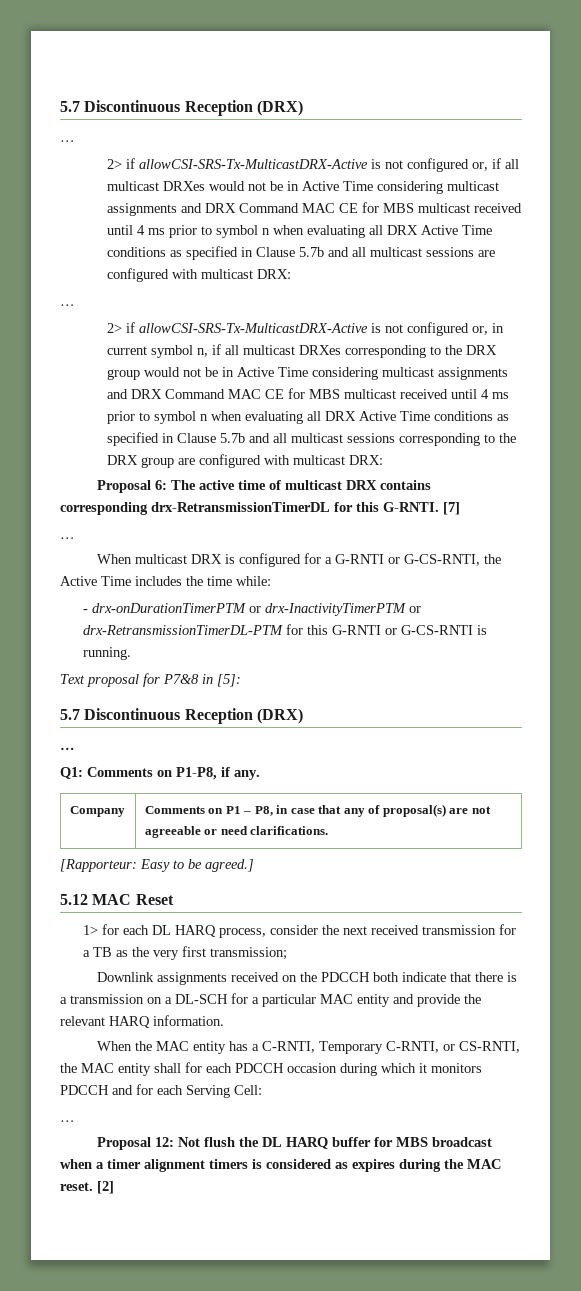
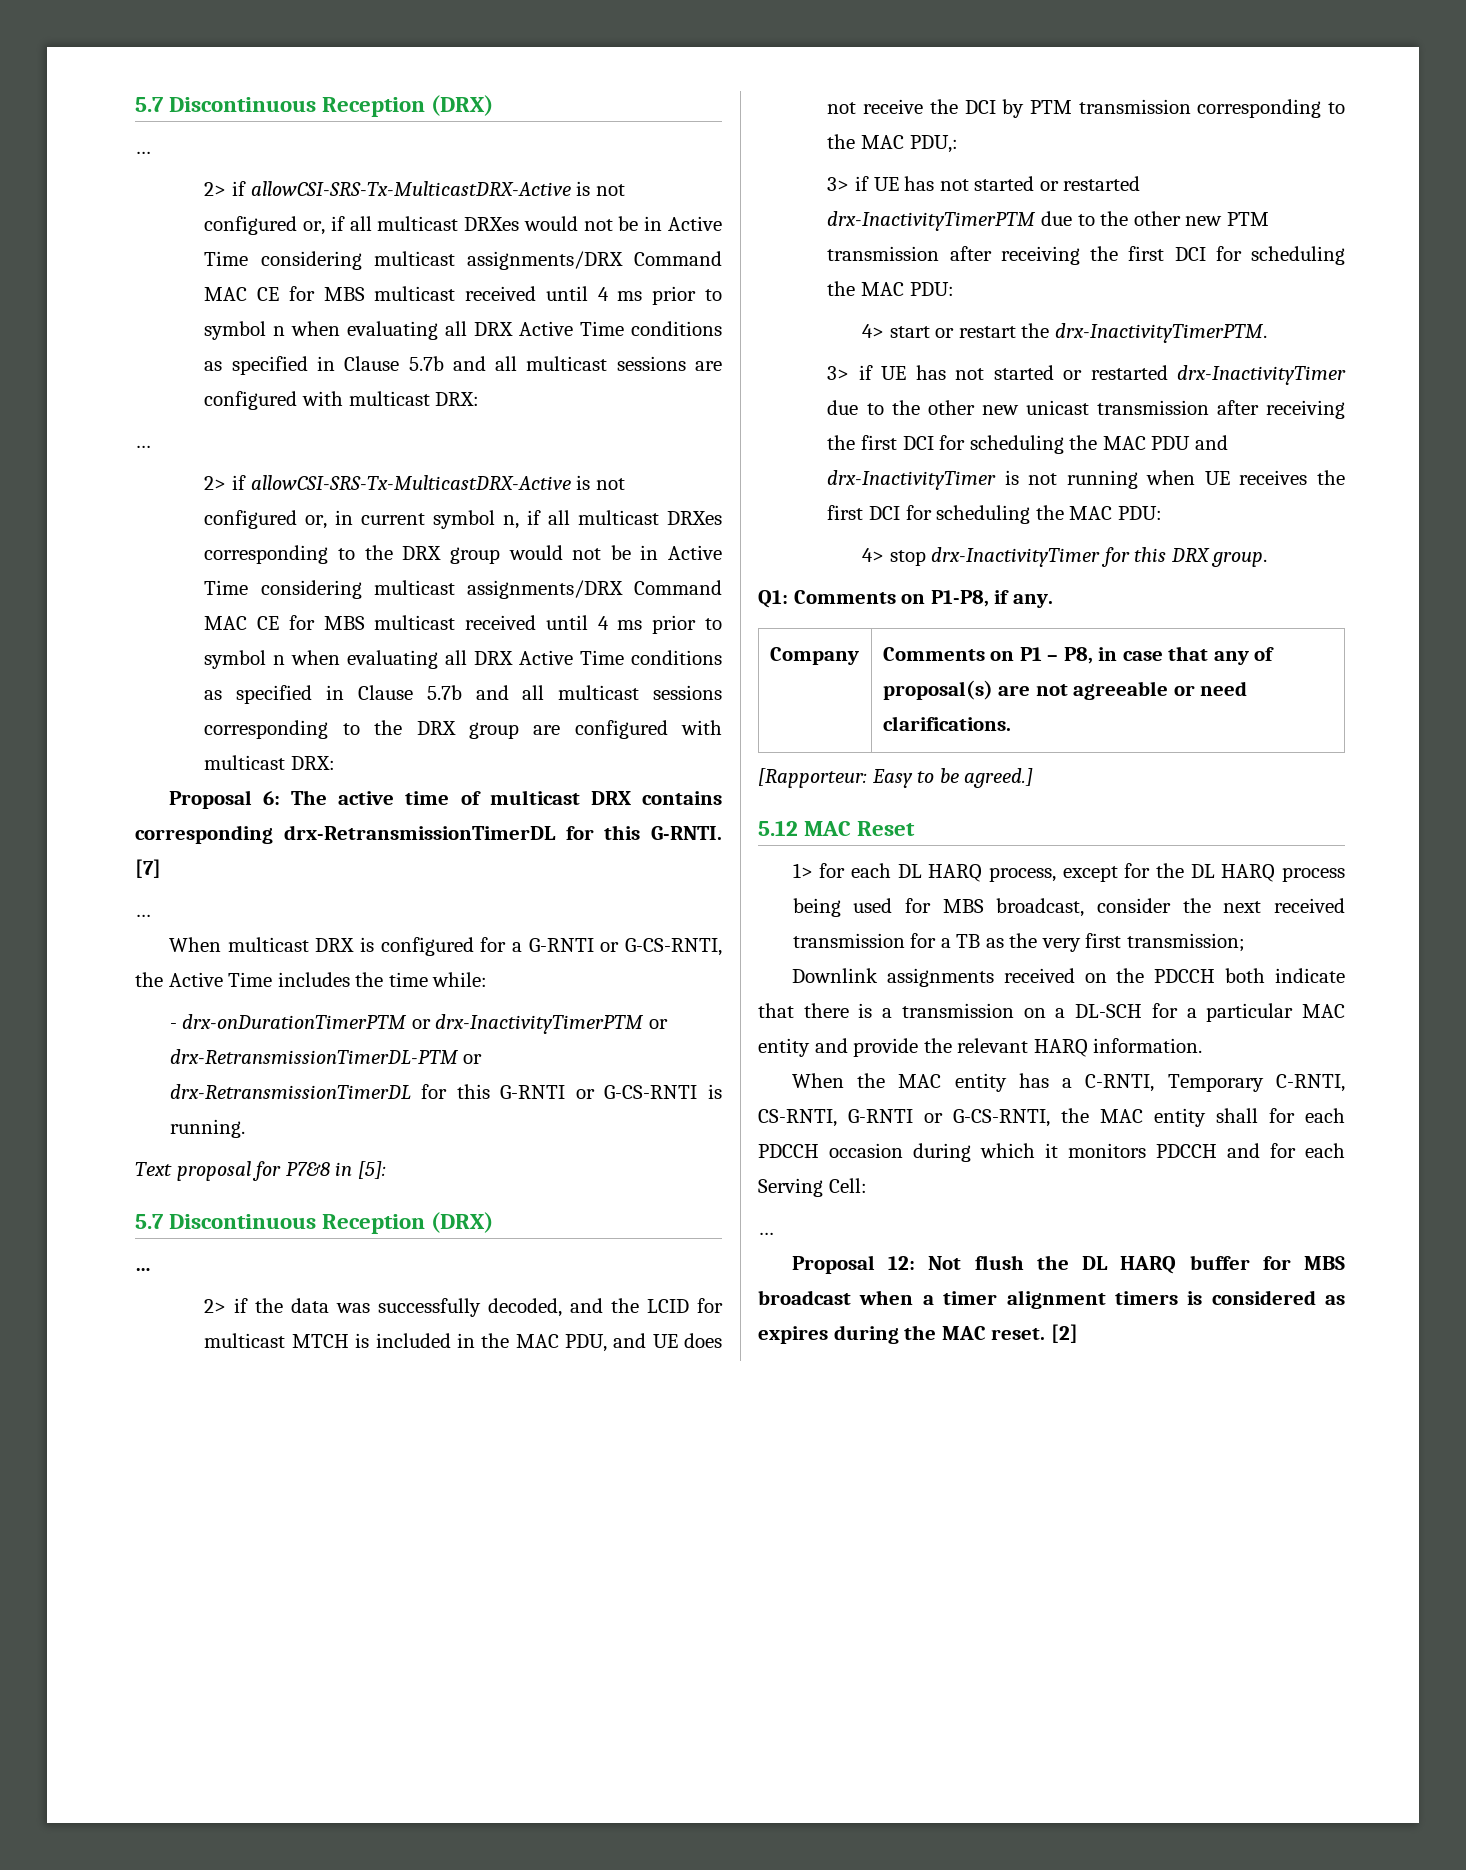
- 2> if allowCSI-SRS-Tx-MulticastDRX-Active is not configured or, if all multicast DRXes would not be in Active Time considering multicast assignments and DRX Command MAC CE for MBS multicast received until 4 ms prior to symbol n when evaluating all DRX Active Time conditions as specified in Clause 5.7b and all multicast sessions are configured with multicast DRX:
+ 2> if allowCSI-SRS-Tx-MulticastDRX-Active is not configured or, if all multicast DRXes would not be in Active Time considering multicast assignments/DRX Command MAC CE for MBS multicast received until 4 ms prior to symbol n when evaluating all DRX Active Time conditions as specified in Clause 5.7b and all multicast sessions are configured with multicast DRX:
- 2> if allowCSI-SRS-Tx-MulticastDRX-Active is not configured or, in current symbol n, if all multicast DRXes corresponding to the DRX group would not be in Active Time considering multicast assignments and DRX Command MAC CE for MBS multicast received until 4 ms prior to symbol n when evaluating all DRX Active Time conditions as specified in Clause 5.7b and all multicast sessions corresponding to the DRX group are configured with multicast DRX:
+ 2> if allowCSI-SRS-Tx-MulticastDRX-Active is not configured or, in current symbol n, if all multicast DRXes corresponding to the DRX group would not be in Active Time considering multicast assignments/DRX Command MAC CE for MBS multicast received until 4 ms prior to symbol n when evaluating all DRX Active Time conditions as specified in Clause 5.7b and all multicast sessions corresponding to the DRX group are configured with multicast DRX:
- - drx-onDurationTimerPTM or drx-InactivityTimerPTM or drx-RetransmissionTimerDL-PTM for this G-RNTI or G-CS-RNTI is running.
+ - drx-onDurationTimerPTM or drx-InactivityTimerPTM or drx-RetransmissionTimerDL-PTM or drx-RetransmissionTimerDL for this G-RNTI or G-CS-RNTI is running.
+ 2> if the data was successfully decoded, and the LCID for multicast MTCH is included in the MAC PDU, and UE does not receive the DCI by PTM transmission corresponding to the MAC PDU,:
+ 3> if UE has not started or restarted drx-InactivityTimerPTM due to the other new PTM transmission after receiving the first DCI for scheduling the MAC PDU:
+ 4> start or restart the drx-InactivityTimerPTM.
+ 3> if UE has not started or restarted drx-InactivityTimer due to the other new unicast transmission after receiving the first DCI for scheduling the MAC PDU and drx-InactivityTimer is not running when UE receives the first DCI for scheduling the MAC PDU:
+ 4> stop drx-InactivityTimer for this DRX group.
- 1> for each DL HARQ process, consider the next received transmission for a TB as the very first transmission;
+ 1> for each DL HARQ process, except for the DL HARQ process being used for MBS broadcast, consider the next received transmission for a TB as the very first transmission;
- When the MAC entity has a C-RNTI, Temporary C-RNTI, or CS-RNTI, the MAC entity shall for each PDCCH occasion during which it monitors PDCCH and for each Serving Cell:
+ When the MAC entity has a C-RNTI, Temporary C-RNTI, CS-RNTI, G-RNTI or G-CS-RNTI, the MAC entity shall for each PDCCH occasion during which it monitors PDCCH and for each Serving Cell:

